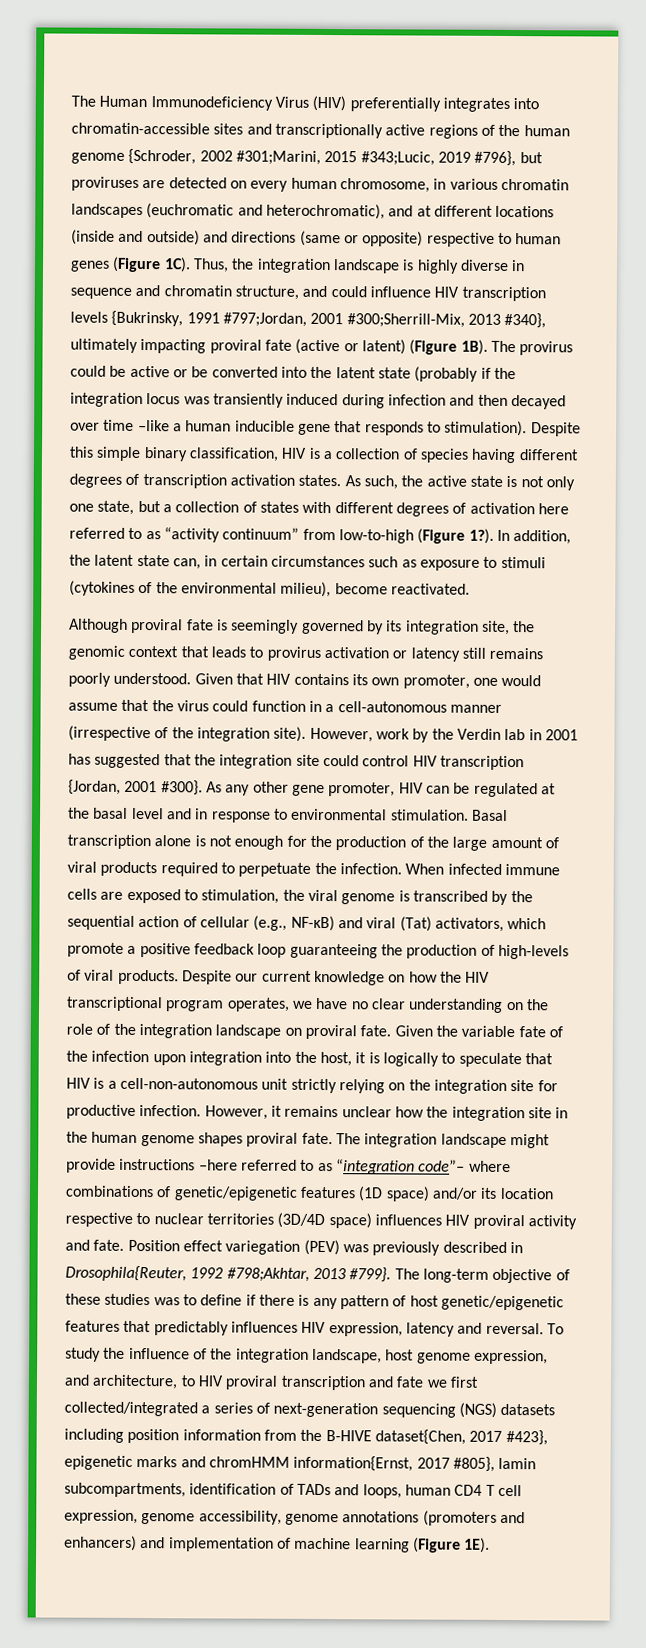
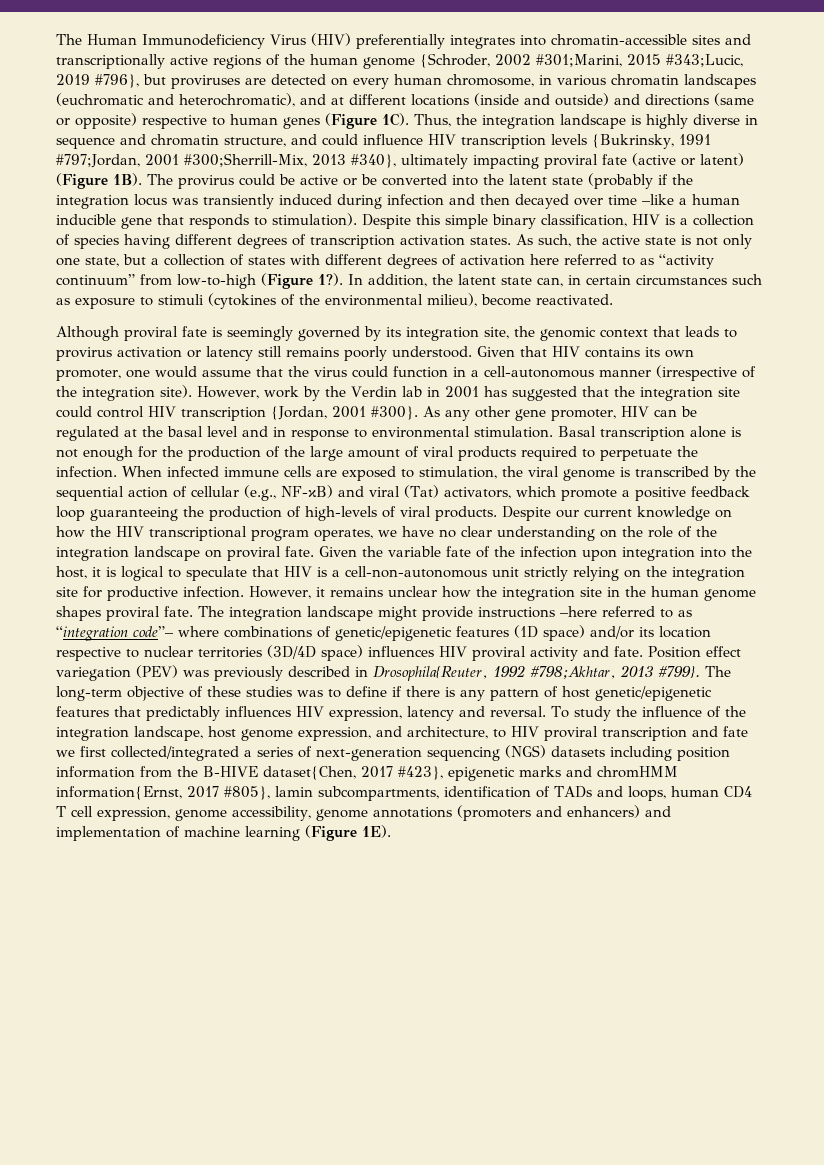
- Given the variable fate of the infection upon integration into the host, it is logically to speculate that HIV is a cell-non-autonomous unit strictly relying on the integration site for productive infection.
+ Given the variable fate of the infection upon integration into the host, it is logical to speculate that HIV is a cell-non-autonomous unit strictly relying on the integration site for productive infection.

